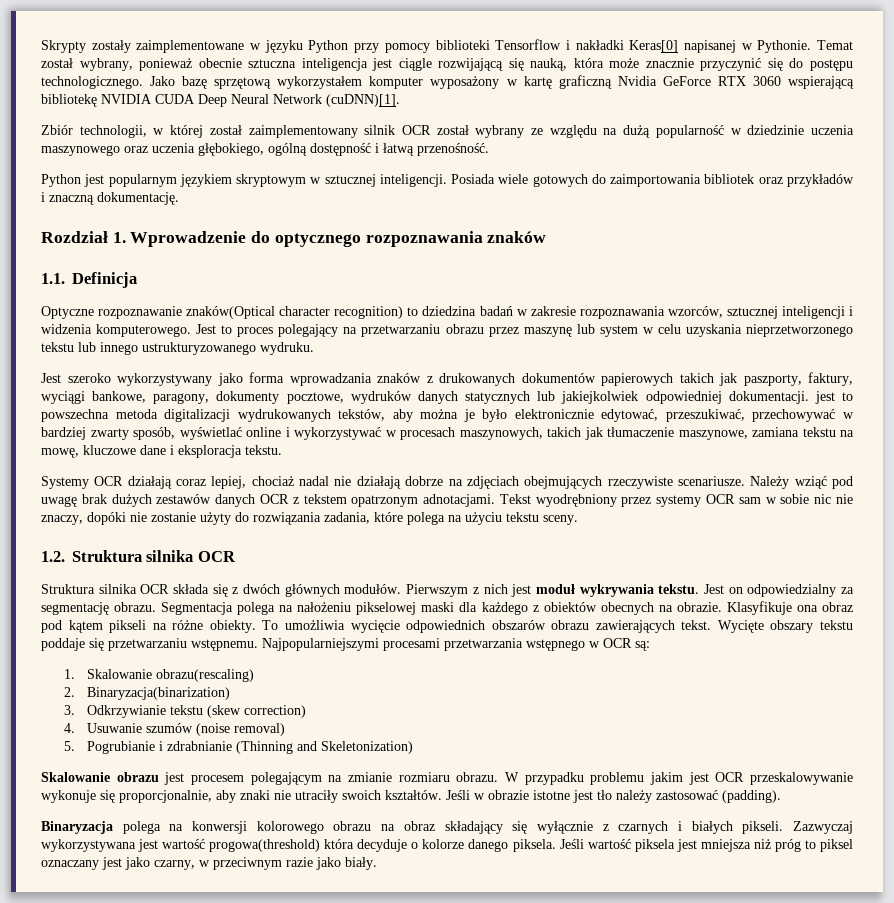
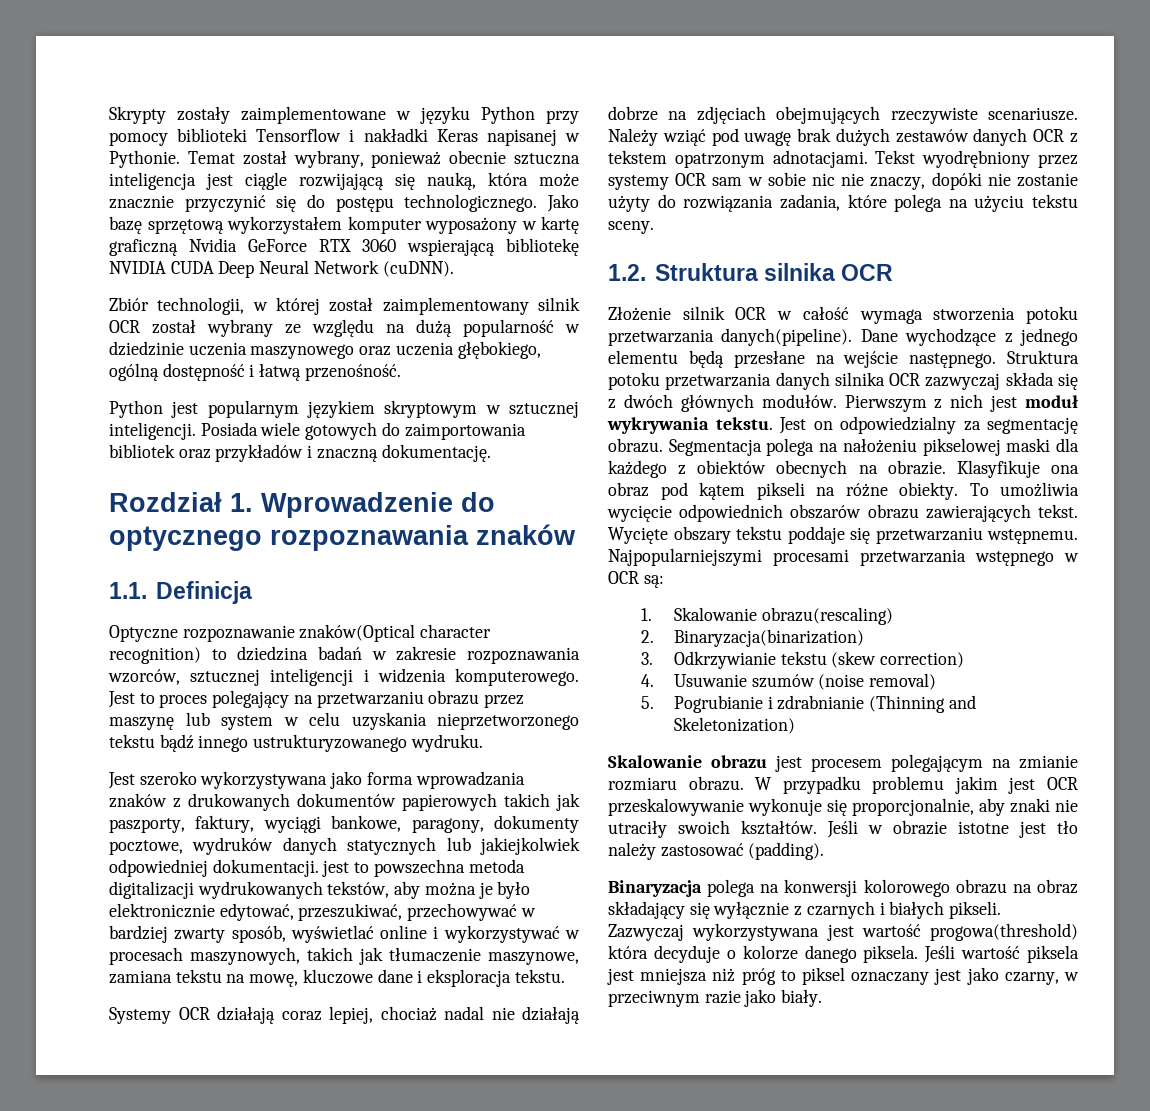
- Skrypty zostały zaimplementowane w języku Python przy pomocy biblioteki Tensorflow i nakładki Keras[0] napisanej w Pythonie.
+ Skrypty zostały zaimplementowane w języku Python przy pomocy biblioteki Tensorflow i nakładki Keras napisanej w Pythonie.
- Jako bazę sprzętową wykorzystałem komputer wyposażony w kartę graficzną Nvidia GeForce RTX 3060 wspierającą bibliotekę NVIDIA CUDA Deep Neural Network (cuDNN)[1].
+ Jako bazę sprzętową wykorzystałem komputer wyposażony w kartę graficzną Nvidia GeForce RTX 3060 wspierającą bibliotekę NVIDIA CUDA Deep Neural Network (cuDNN).
- Jest to proces polegający na przetwarzaniu obrazu przez maszynę lub system w celu uzyskania nieprzetworzonego tekstu lub innego ustrukturyzowanego wydruku.
+ Jest to proces polegający na przetwarzaniu obrazu przez maszynę lub system w celu uzyskania nieprzetworzonego tekstu bądź innego ustrukturyzowanego wydruku.
- Jest szeroko wykorzystywany jako forma wprowadzania znaków z drukowanych dokumentów papierowych takich jak paszporty, faktury, wyciągi bankowe, paragony, dokumenty pocztowe, wydruków danych statycznych lub jakiejkolwiek odpowiedniej dokumentacji. jest to powszechna metoda digitalizacji wydrukowanych tekstów, aby można je było elektronicznie edytować, przeszukiwać, przechowywać w bardziej zwarty sposób, wyświetlać online i wykorzystywać w procesach maszynowych, takich jak tłumaczenie maszynowe, zamiana tekstu na mowę, kluczowe dane i eksploracja tekstu.
+ Jest szeroko wykorzystywana jako forma wprowadzania znaków z drukowanych dokumentów papierowych takich jak paszporty, faktury, wyciągi bankowe, paragony, dokumenty pocztowe, wydruków danych statycznych lub jakiejkolwiek odpowiedniej dokumentacji. jest to powszechna metoda digitalizacji wydrukowanych tekstów, aby można je było elektronicznie edytować, przeszukiwać, przechowywać w bardziej zwarty sposób, wyświetlać online i wykorzystywać w procesach maszynowych, takich jak tłumaczenie maszynowe, zamiana tekstu na mowę, kluczowe dane i eksploracja tekstu.
- Struktura silnika OCR składa się z dwóch głównych modułów.
+ Złożenie silnik OCR w całość wymaga stworzenia potoku przetwarzania danych(pipeline). Dane wychodzące z jednego elementu będą przesłane na wejście następnego. Struktura potoku przetwarzania danych silnika OCR zazwyczaj składa się z dwóch głównych modułów.

